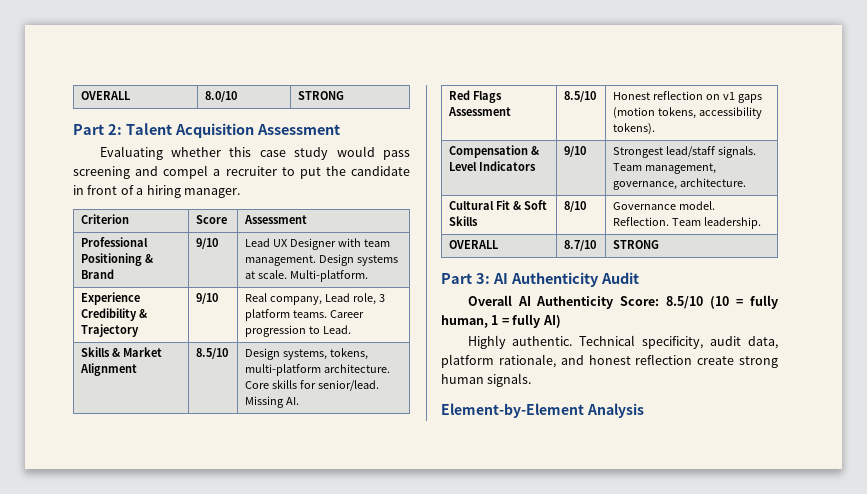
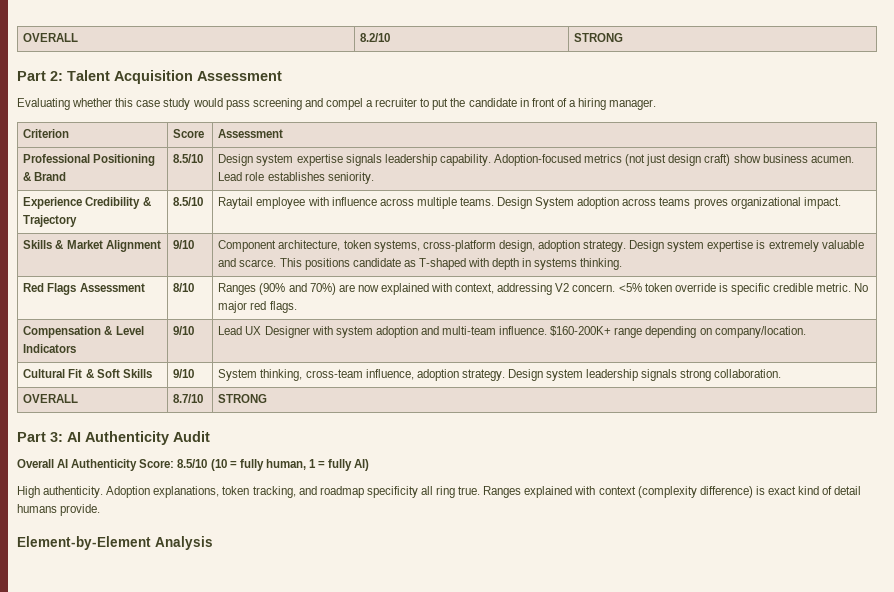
- OVERALL | 8.0/10 | STRONG
+ OVERALL | 8.2/10 | STRONG
- Professional Positioning & Brand | 9/10 | Lead UX Designer with team management. Design systems at scale. Multi-platform.
- Experience Credibility & Trajectory | 9/10 | Real company, Lead role, 3 platform teams. Career progression to Lead.
- Skills & Market Alignment | 8.5/10 | Design systems, tokens, multi-platform architecture. Core skills for senior/lead. Missing AI.
- Red Flags Assessment | 8.5/10 | Honest reflection on v1 gaps (motion tokens, accessibility tokens).
+ Professional Positioning & Brand | 8.5/10 | Design system expertise signals leadership capability. Adoption-focused metrics (not just design craft) show business acumen. Lead role establishes seniority.
+ Experience Credibility & Trajectory | 8.5/10 | Raytail employee with influence across multiple teams. Design System adoption across teams proves organizational impact.
+ Skills & Market Alignment | 9/10 | Component architecture, token systems, cross-platform design, adoption strategy. Design system expertise is extremely valuable and scarce. This positions candidate as T-shaped with depth in systems thinking.
+ Red Flags Assessment | 8/10 | Ranges (90% and 70%) are now explained with context, addressing V2 concern. <5% token override is specific credible metric. No major red flags.
- Compensation & Level Indicators | 9/10 | Strongest lead/staff signals. Team management, governance, architecture.
+ Compensation & Level Indicators | 9/10 | Lead UX Designer with system adoption and multi-team influence. $160-200K+ range depending on company/location.
- Cultural Fit & Soft Skills | 8/10 | Governance model. Reflection. Team leadership.
+ Cultural Fit & Soft Skills | 9/10 | System thinking, cross-team influence, adoption strategy. Design system leadership signals strong collaboration.
- Highly authentic. Technical specificity, audit data, platform rationale, and honest reflection create strong human signals.
+ High authenticity. Adoption explanations, token tracking, and roadmap specificity all ring true. Ranges explained with context (complexity difference) is exact kind of detail humans provide.

